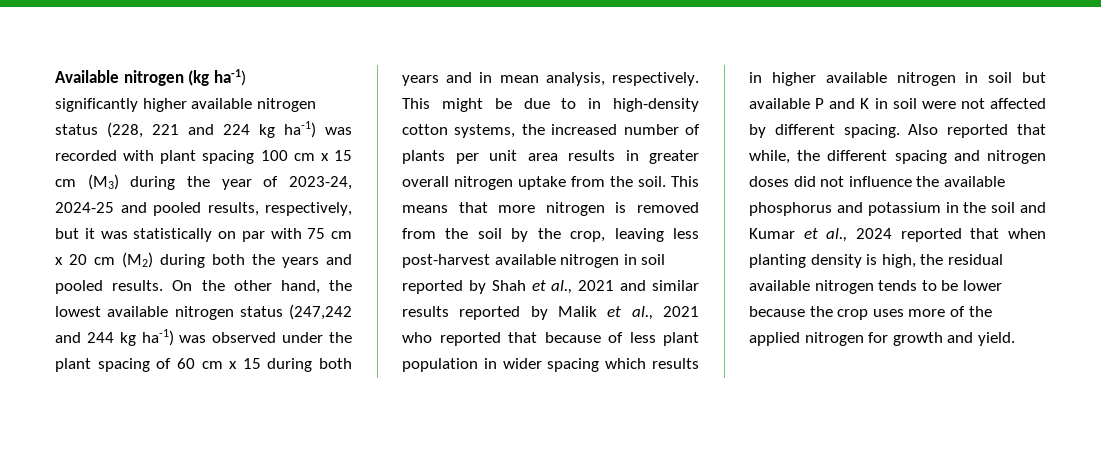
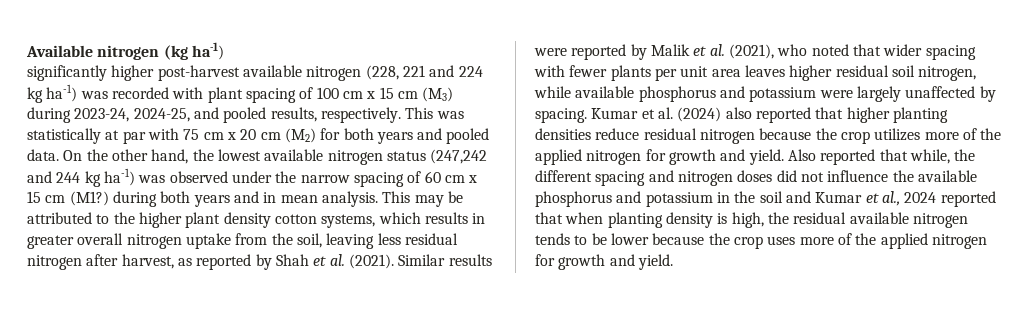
- significantly higher available nitrogen status (228, 221 and 224 kg ha-1) was recorded with plant spacing 100 cm x 15 cm (M3) during the year of 2023-24, 2024-25 and pooled results, respectively, but it was statistically on par with 75 cm x 20 cm (M2) during both the years and pooled results.
+ significantly higher post-harvest available nitrogen (228, 221 and 224 kg ha-1) was recorded with plant spacing of 100 cm x 15 cm (M3) during 2023-24, 2024-25, and pooled results, respectively. This was statistically at par with 75 cm x 20 cm (M2) for both years and pooled data.
- On the other hand, the lowest available nitrogen status (247,242 and 244 kg ha-1) was observed under the plant spacing of 60 cm x 15 during both years and in mean analysis, respectively. This might be due to in high-density cotton systems, the increased number of plants per unit area results in greater overall nitrogen uptake from the soil. This means that more nitrogen is removed from the soil by the crop, leaving less post-harvest available nitrogen in soil reported by Shah et al., 2021 and similar results reported by Malik et al., 2021 who reported that because of less plant population in wider spacing which results in higher available nitrogen in soil but available P and K in soil were not affected by different spacing.
+ On the other hand, the lowest available nitrogen status (247,242 and 244 kg ha-1) was observed under the narrow spacing of 60 cm x 15 cm (M1?) during both years and in mean analysis. This may be attributed to the higher plant density cotton systems, which results in greater overall nitrogen uptake from the soil, leaving less residual nitrogen after harvest, as reported by Shah et al. (2021). Similar results were reported by Malik et al. (2021), who noted that wider spacing with fewer plants per unit area leaves higher residual soil nitrogen, while available phosphorus and potassium were largely unaffected by spacing. Kumar et al. (2024) also reported that higher planting densities reduce residual nitrogen because the crop utilizes more of the applied nitrogen for growth and yield.

